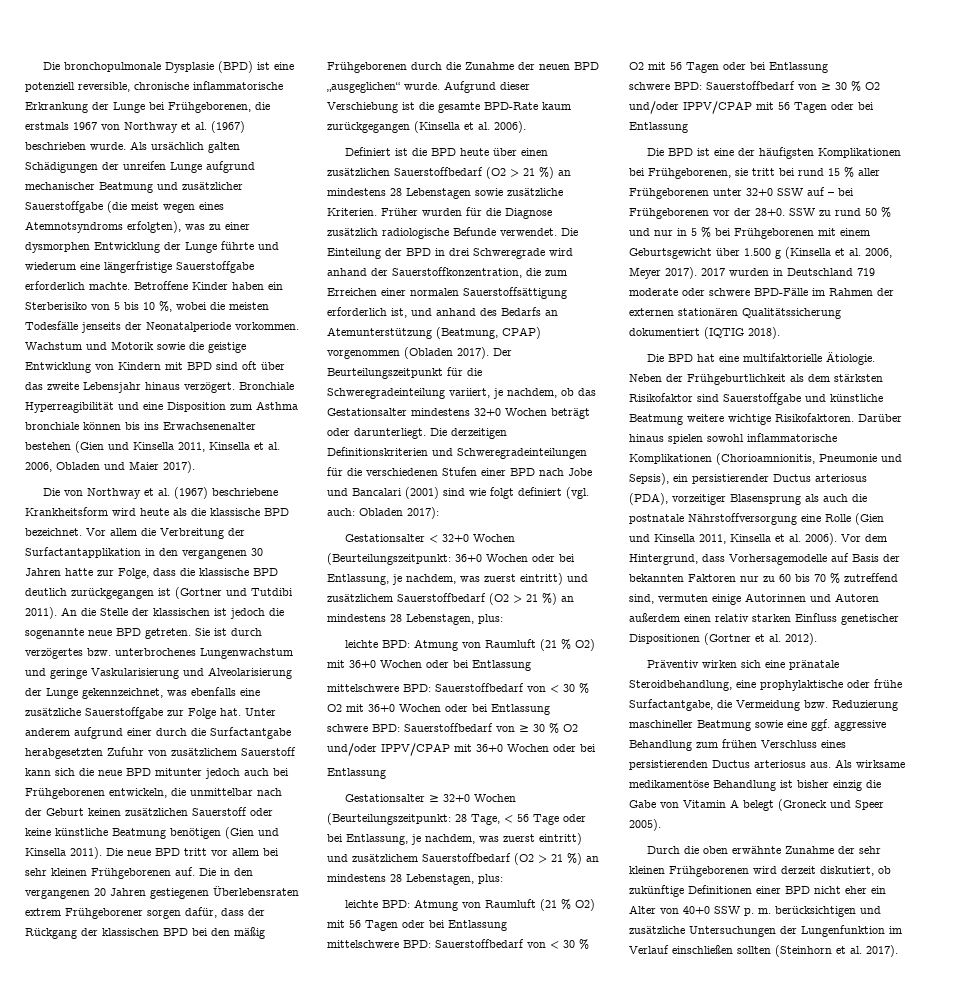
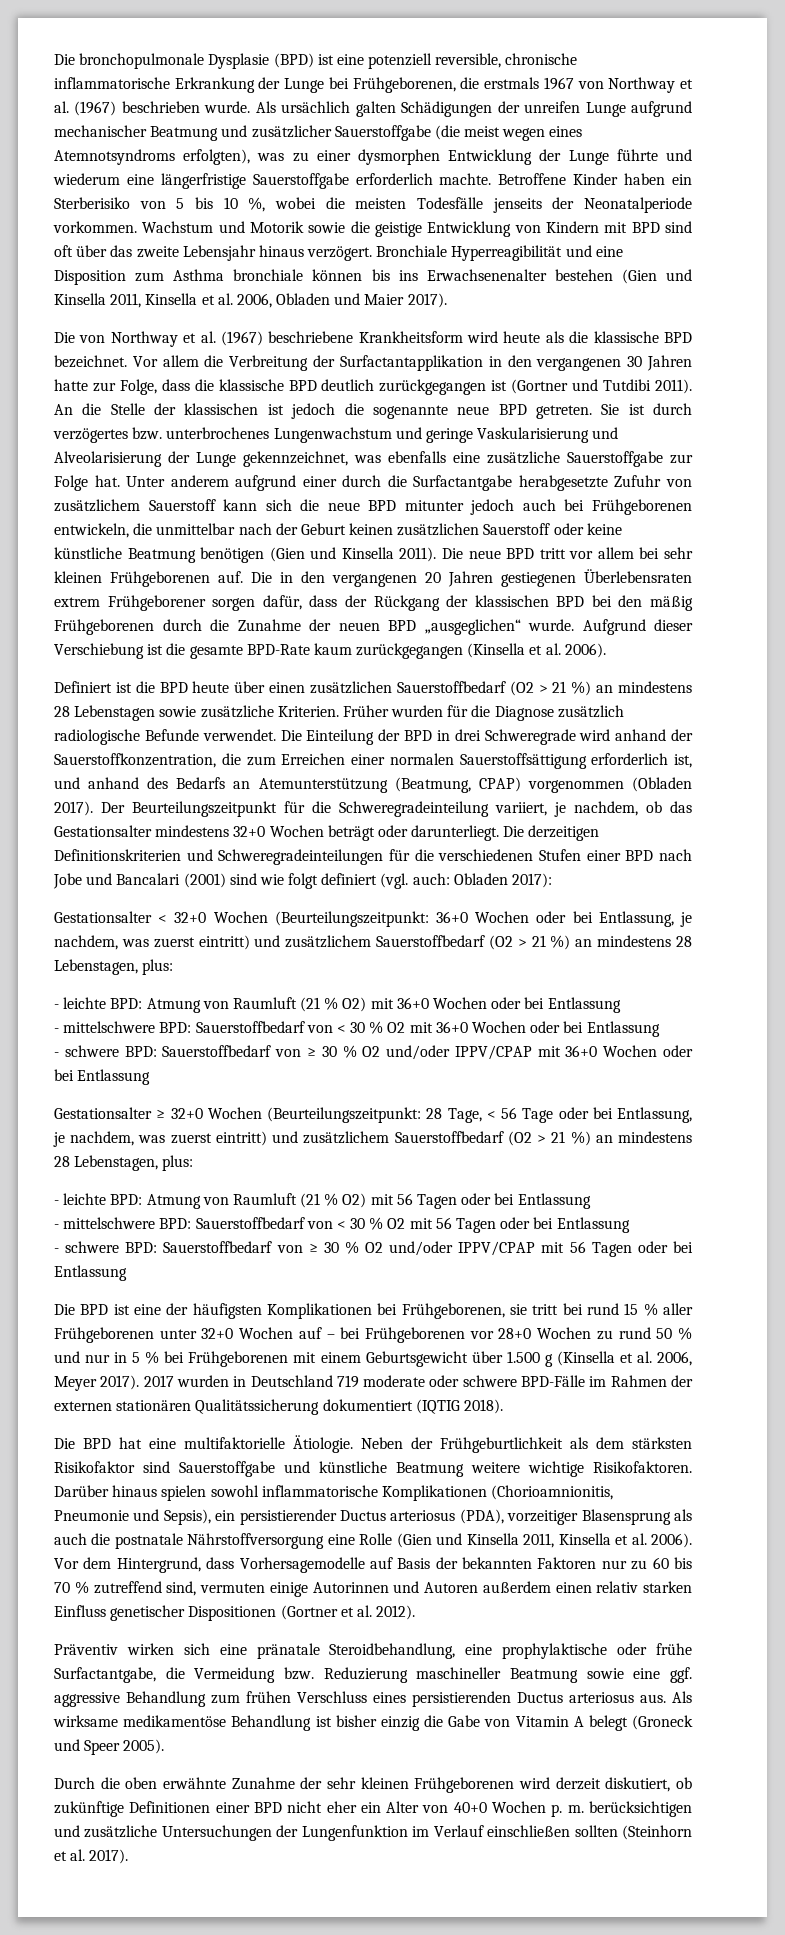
- Unter anderem aufgrund einer durch die Surfactantgabe herabgesetzten Zufuhr von zusätzlichem Sauerstoff kann sich die neue BPD mitunter jedoch auch bei Frühgeborenen entwickeln, die unmittelbar nach der Geburt keinen zusätzlichen Sauerstoff oder keine künstliche Beatmung benötigen (Gien und Kinsella 2011).
+ Unter anderem aufgrund einer durch die Surfactantgabe herabgesetzte Zufuhr von zusätzlichem Sauerstoff kann sich die neue BPD mitunter jedoch auch bei Frühgeborenen entwickeln, die unmittelbar nach der Geburt keinen zusätzlichen Sauerstoff oder keine künstliche Beatmung benötigen (Gien und Kinsella 2011).
- leichte BPD: Atmung von Raumluft (21 % O2) mit 36+0 Wochen oder bei Entlassung
+ - leichte BPD: Atmung von Raumluft (21 % O2) mit 36+0 Wochen oder bei Entlassung
- mittelschwere BPD: Sauerstoffbedarf von < 30 % O2 mit 36+0 Wochen oder bei Entlassung
+ - mittelschwere BPD: Sauerstoffbedarf von < 30 % O2 mit 36+0 Wochen oder bei Entlassung
- schwere BPD: Sauerstoffbedarf von ≥ 30 % O2 und/oder IPPV/CPAP mit 36+0 Wochen oder bei
- Entlassung
+ - schwere BPD: Sauerstoffbedarf von ≥ 30 % O2 und/oder IPPV/CPAP mit 36+0 Wochen oder bei Entlassung
- leichte BPD: Atmung von Raumluft (21 % O2) mit 56 Tagen oder bei Entlassung
+ - leichte BPD: Atmung von Raumluft (21 % O2) mit 56 Tagen oder bei Entlassung
- mittelschwere BPD: Sauerstoffbedarf von < 30 % O2 mit 56 Tagen oder bei Entlassung
+ - mittelschwere BPD: Sauerstoffbedarf von < 30 % O2 mit 56 Tagen oder bei Entlassung
- schwere BPD: Sauerstoffbedarf von ≥ 30 % O2 und/oder IPPV/CPAP mit 56 Tagen oder bei Entlassung
+ - schwere BPD: Sauerstoffbedarf von ≥ 30 % O2 und/oder IPPV/CPAP mit 56 Tagen oder bei Entlassung
- Die BPD ist eine der häufigsten Komplikationen bei Frühgeborenen, sie tritt bei rund 15 % aller Frühgeborenen unter 32+0 SSW auf – bei Frühgeborenen vor der 28+0. SSW zu rund 50 % und nur in 5 % bei Frühgeborenen mit einem Geburtsgewicht über 1.500 g (Kinsella et al. 2006, Meyer 2017).
+ Die BPD ist eine der häufigsten Komplikationen bei Frühgeborenen, sie tritt bei rund 15 % aller Frühgeborenen unter 32+0 Wochen auf – bei Frühgeborenen vor 28+0 Wochen zu rund 50 % und nur in 5 % bei Frühgeborenen mit einem Geburtsgewicht über 1.500 g (Kinsella et al. 2006, Meyer 2017).
- Durch die oben erwähnte Zunahme der sehr kleinen Frühgeborenen wird derzeit diskutiert, ob zukünftige Definitionen einer BPD nicht eher ein Alter von 40+0 SSW p. m. berücksichtigen und zusätzliche Untersuchungen der Lungenfunktion im Verlauf einschließen sollten (Steinhorn et al. 2017).
+ Durch die oben erwähnte Zunahme der sehr kleinen Frühgeborenen wird derzeit diskutiert, ob zukünftige Definitionen einer BPD nicht eher ein Alter von 40+0 Wochen p. m. berücksichtigen und zusätzliche Untersuchungen der Lungenfunktion im Verlauf einschließen sollten (Steinhorn et al. 2017).

